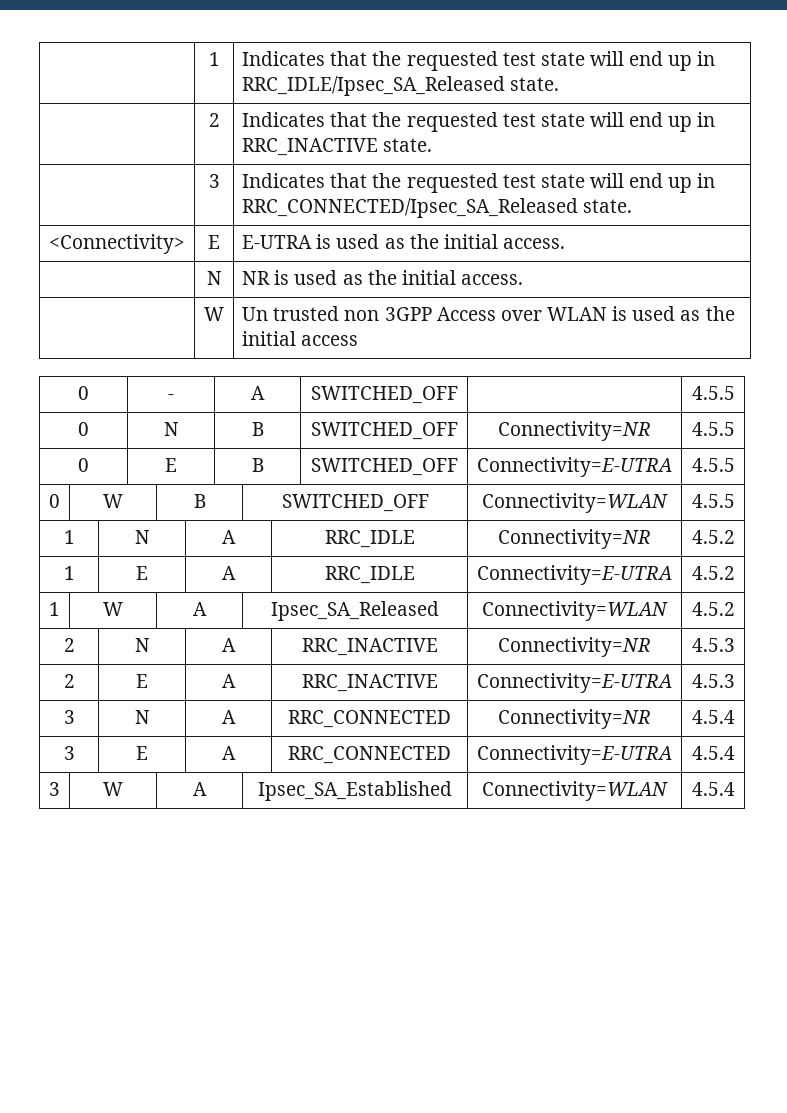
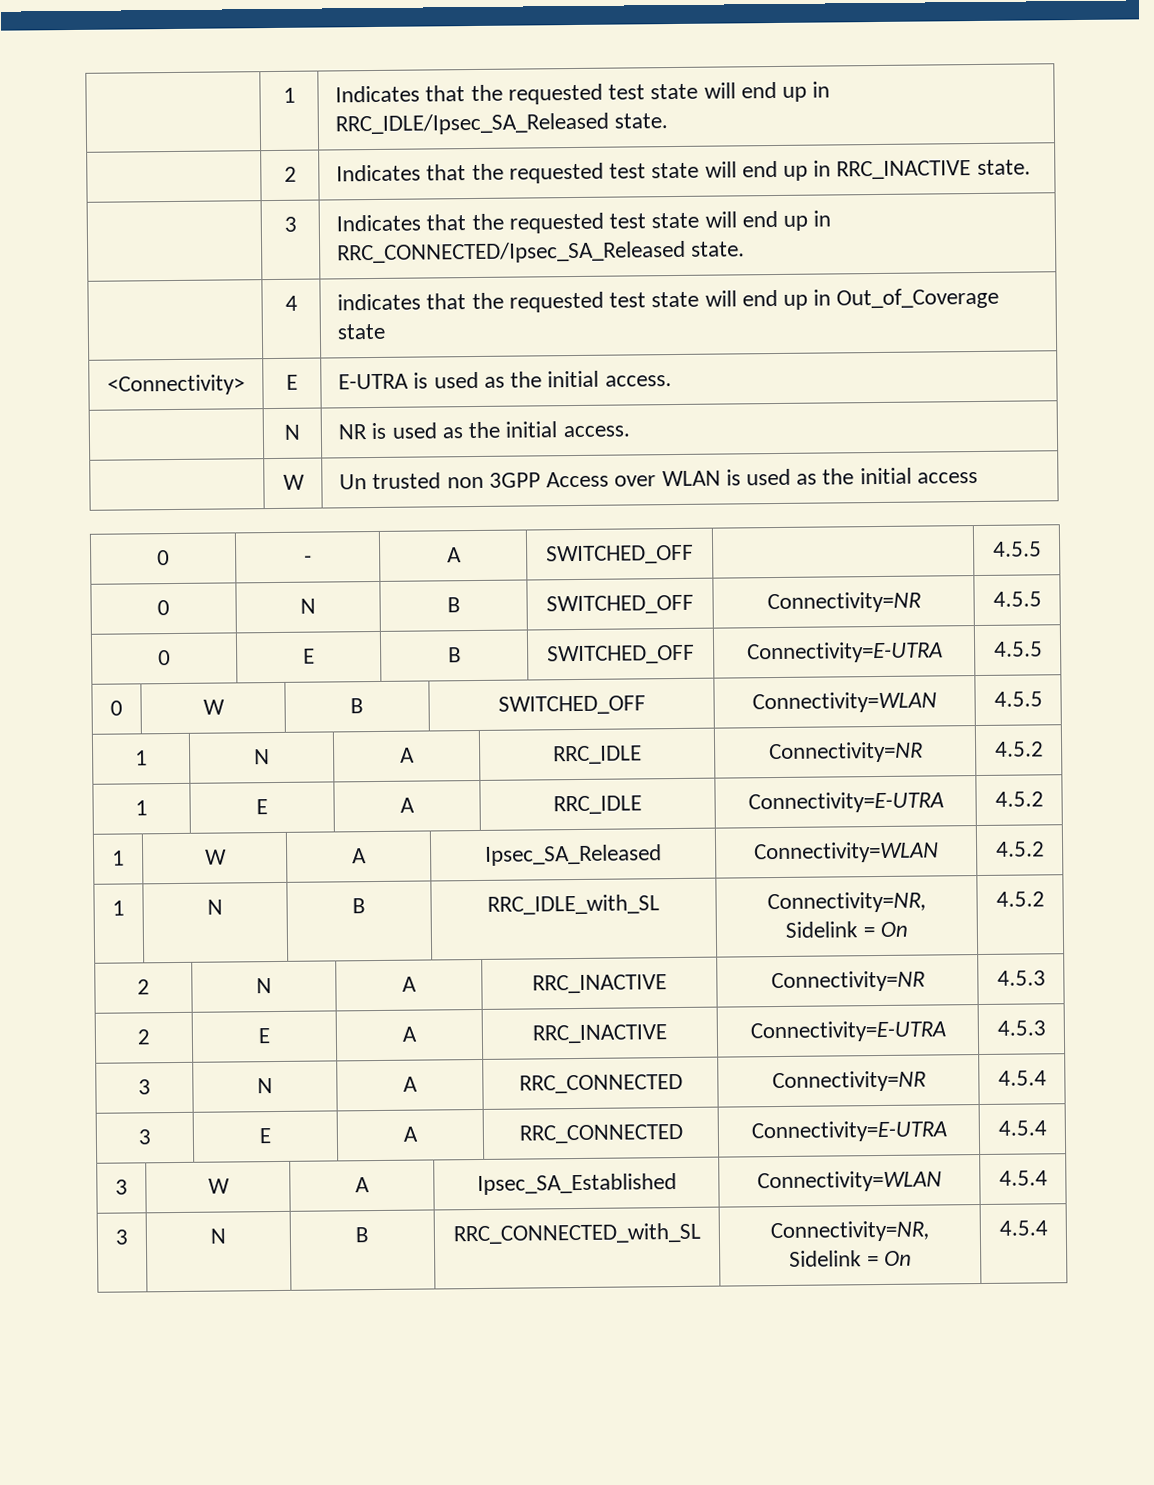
+ | 4 | indicates that the requested test state will end up in Out_of_Coverage state
+ 1 | N | B | RRC_IDLE_with_SL | Connectivity=NR, Sidelink = On | 4.5.2
+ 3 | N | B | RRC_CONNECTED_with_SL | Connectivity=NR, Sidelink = On | 4.5.4

